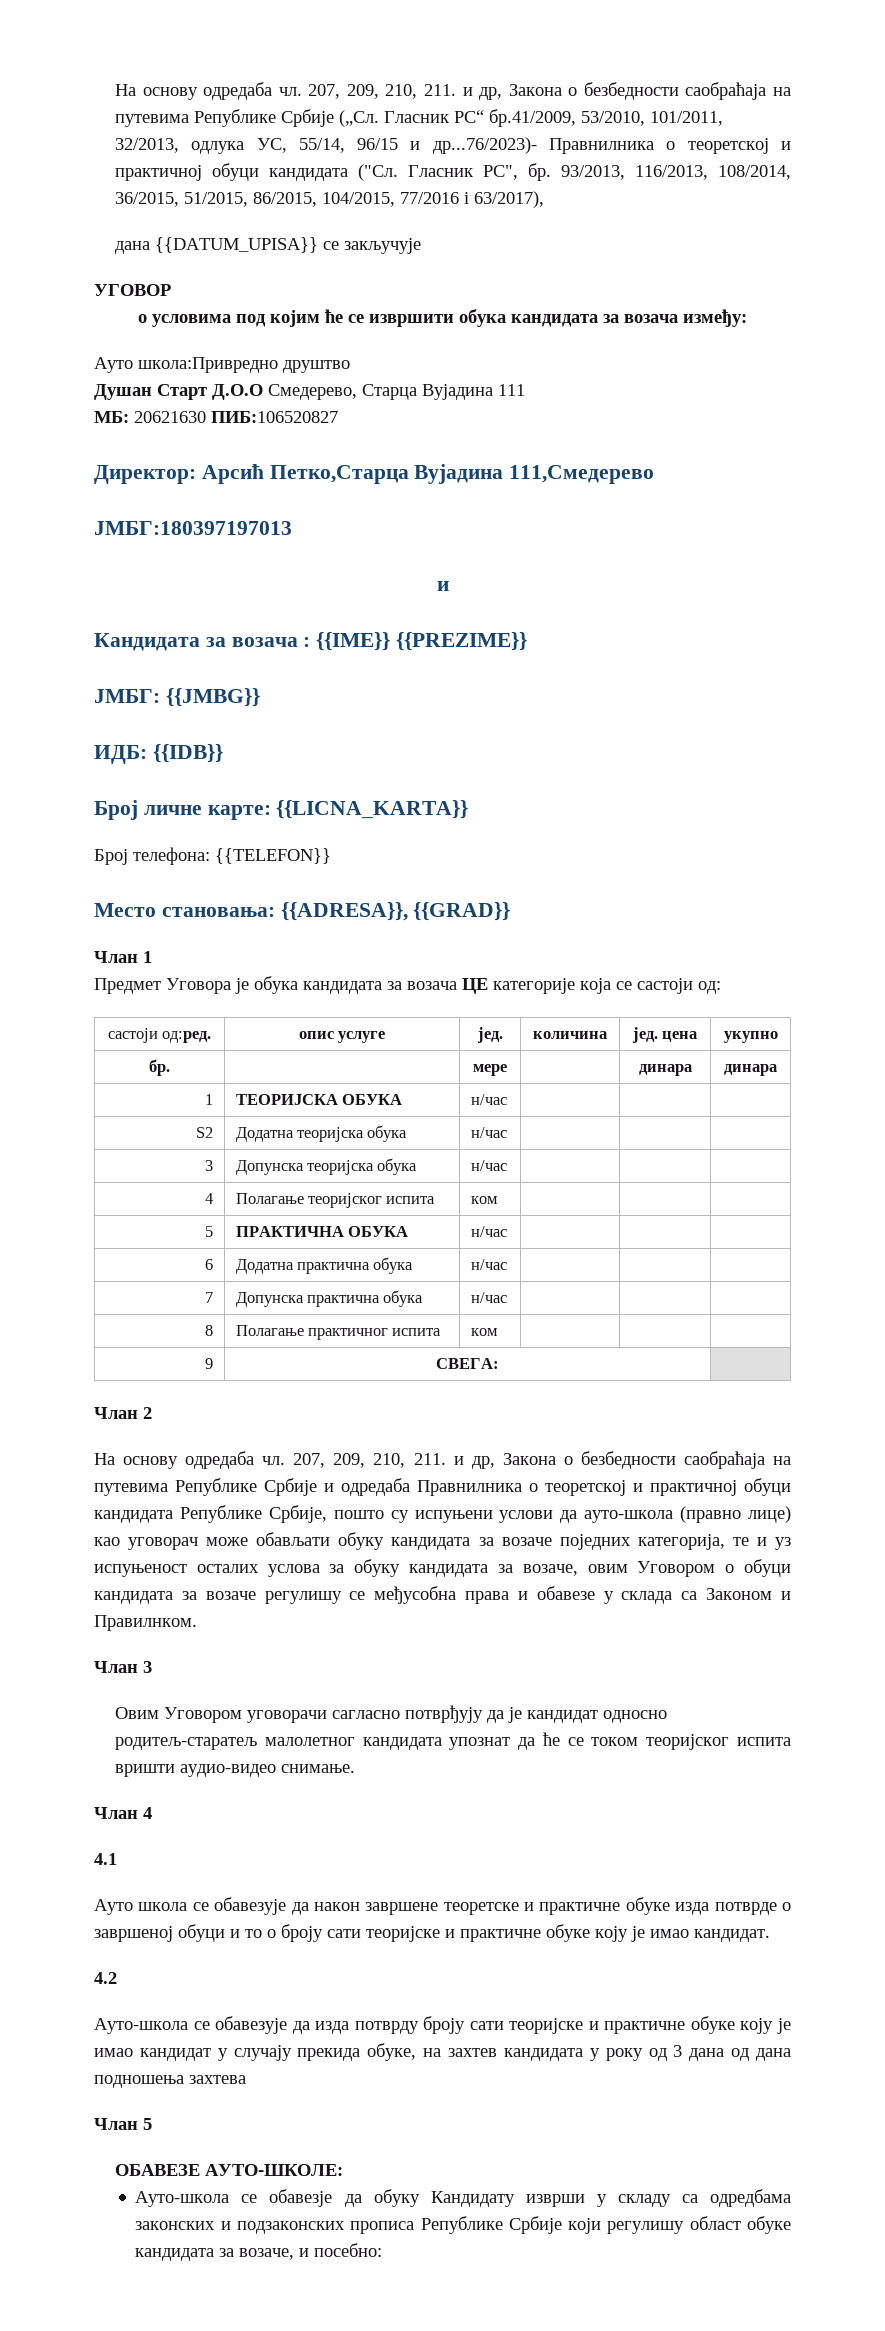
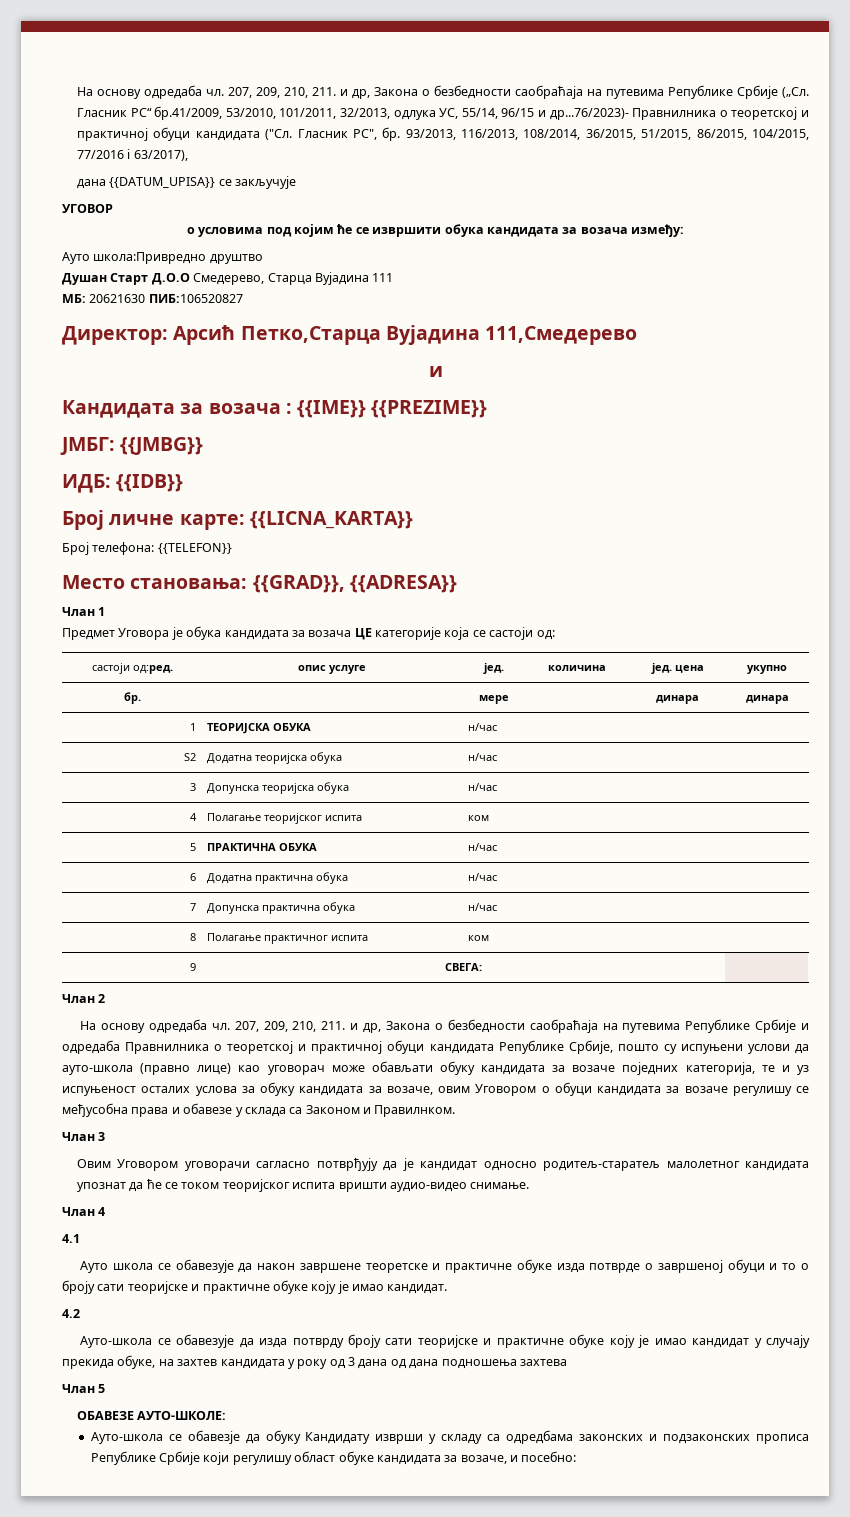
- JМБГ:180397197013
- Место становања: {{ADRESA}}, {{GRAD}}
+ Место становања: {{GRAD}}, {{ADRESA}}

